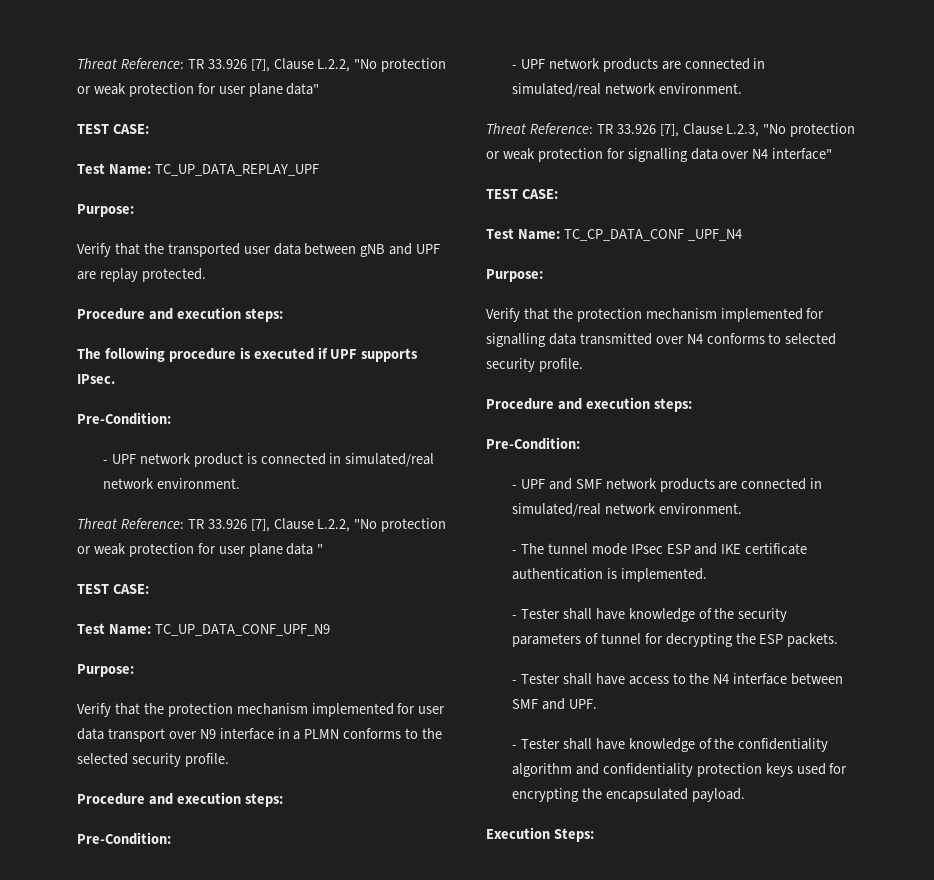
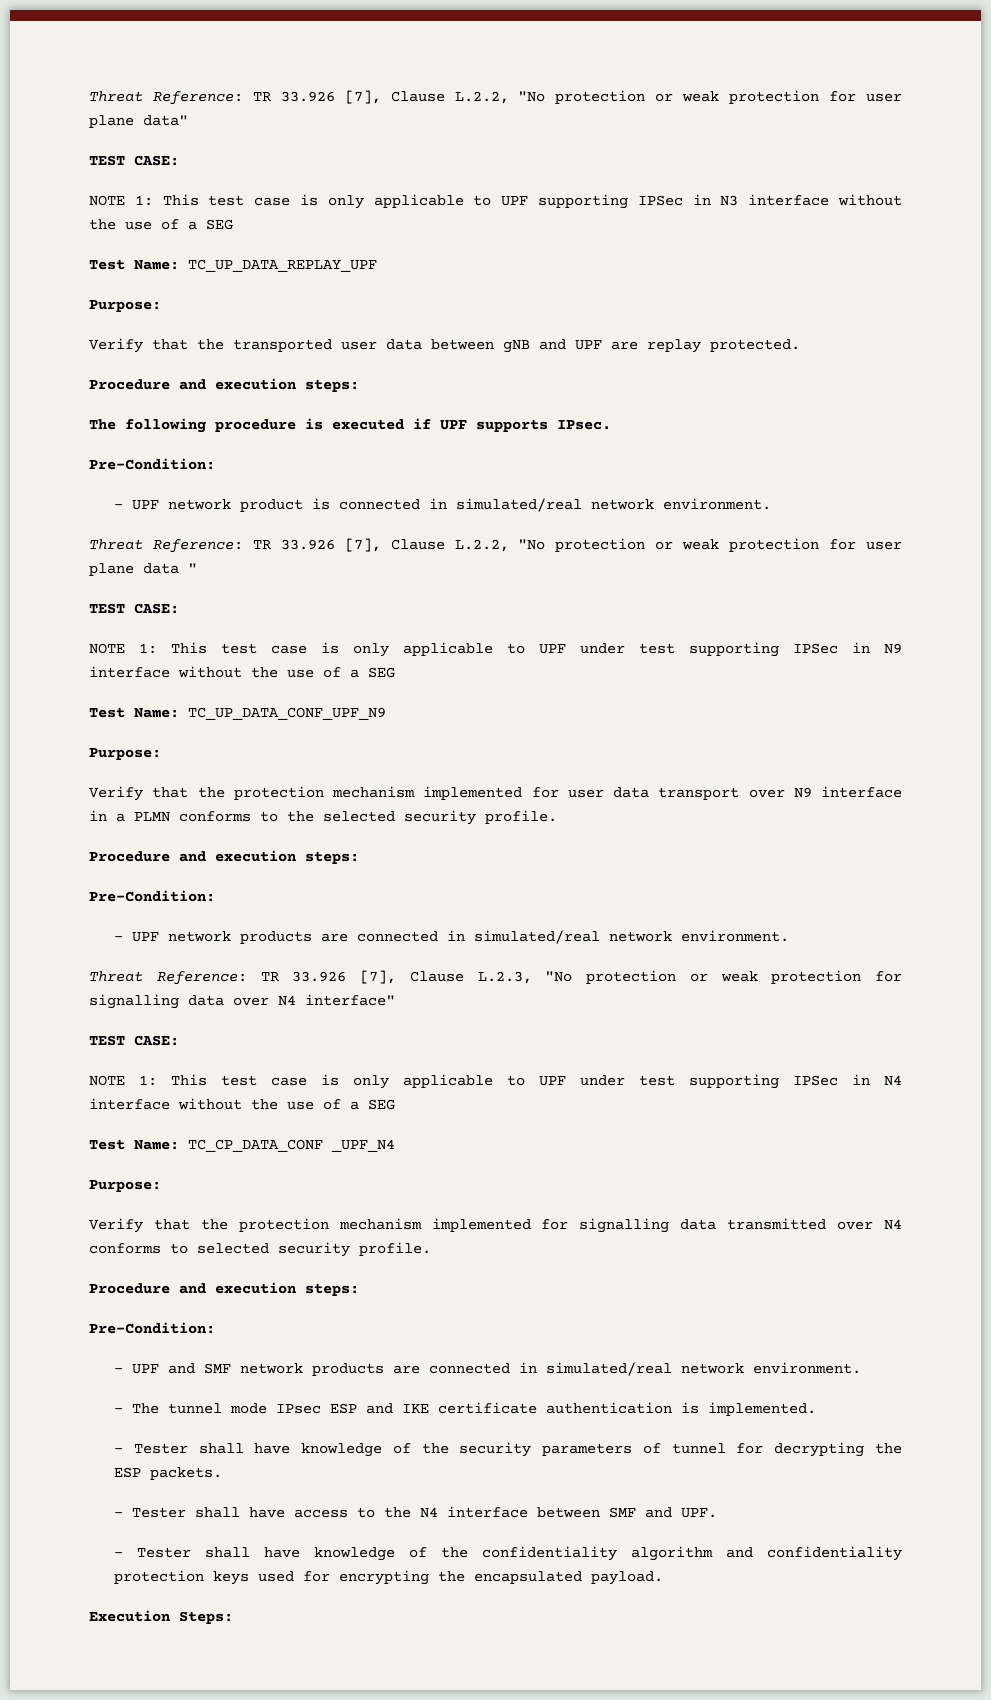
+ NOTE 1: This test case is only applicable to UPF supporting IPSec in N3 interface without the use of a SEG
+ NOTE 1: This test case is only applicable to UPF under test supporting IPSec in N9 interface without the use of a SEG
+ NOTE 1: This test case is only applicable to UPF under test supporting IPSec in N4 interface without the use of a SEG

